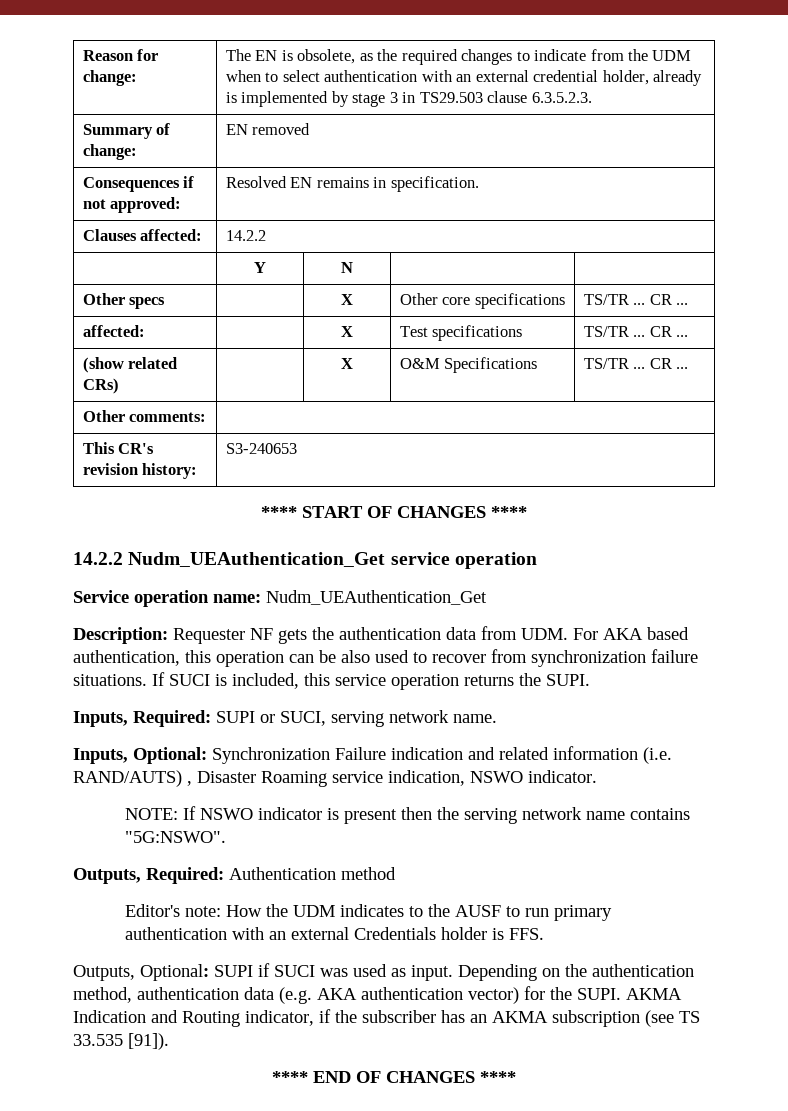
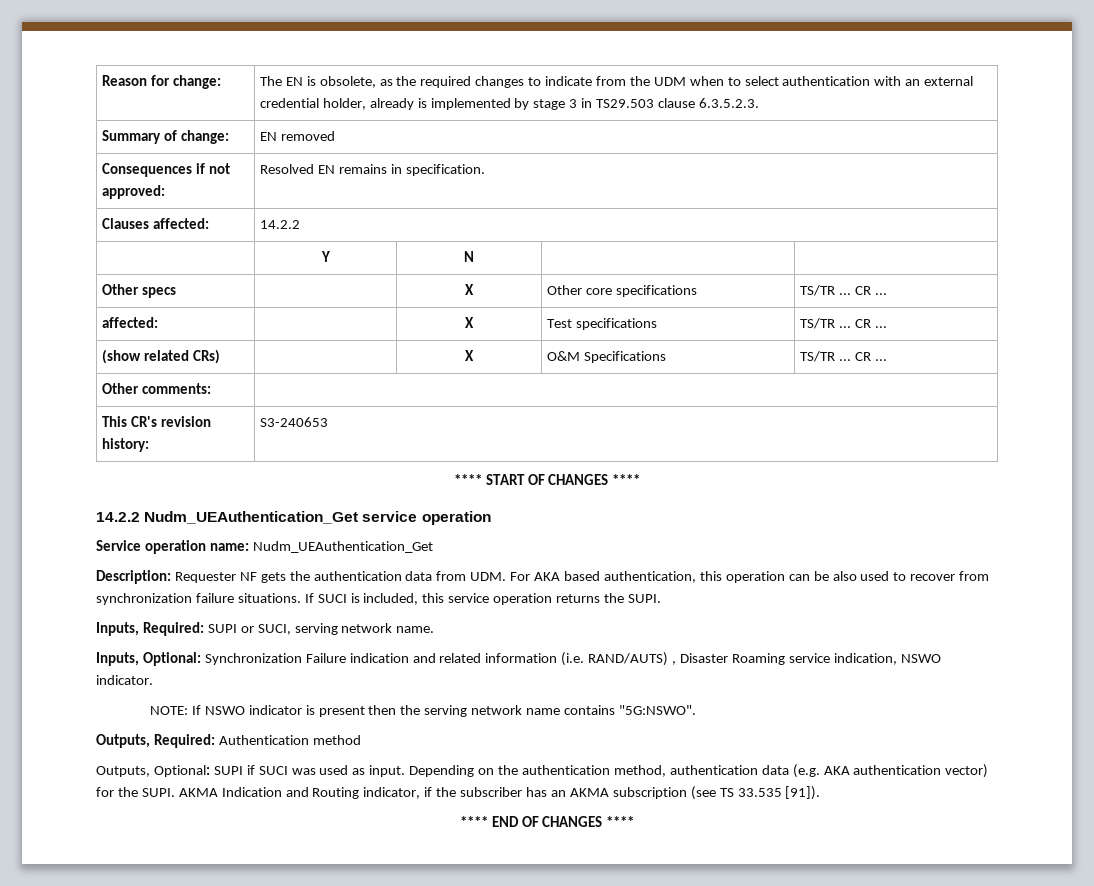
- Editor's note: How the UDM indicates to the AUSF to run primary authentication with an external Credentials holder is FFS.

